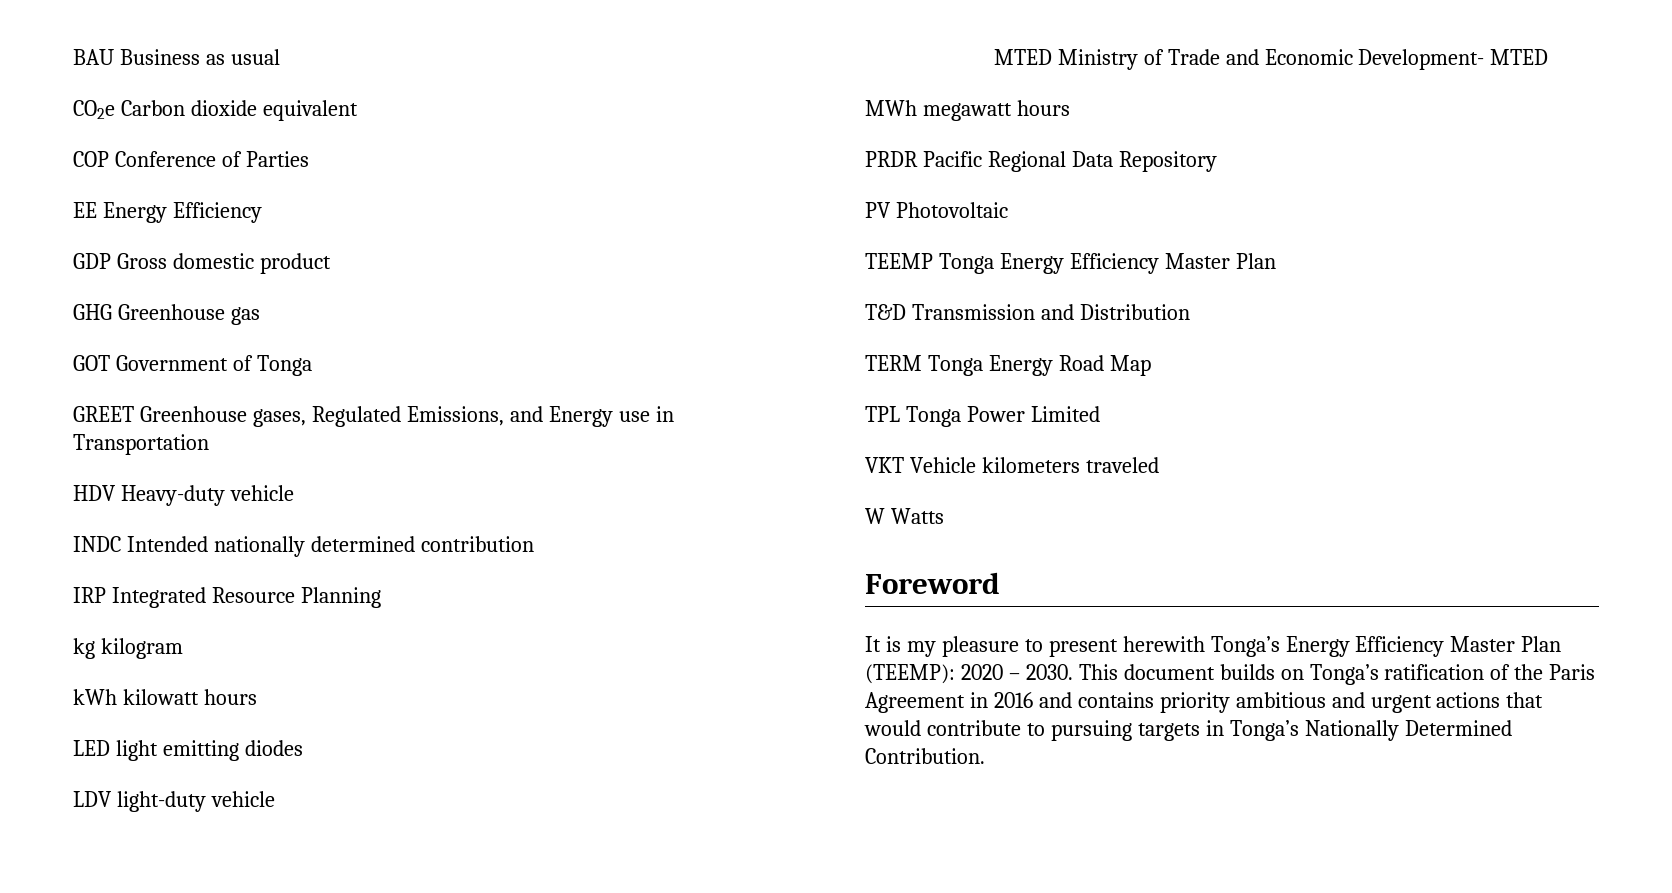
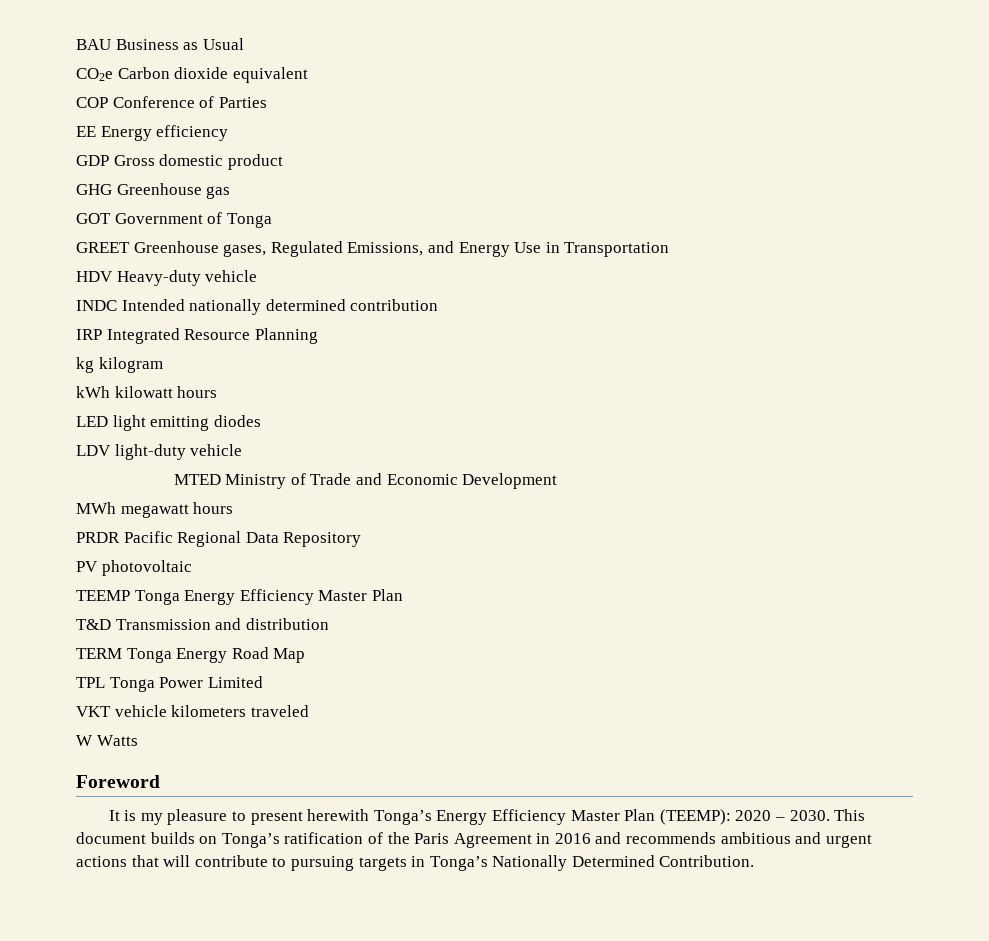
- BAU Business as usual
+ BAU Business as Usual
- EE Energy Efficiency
+ EE Energy efficiency
- GREET Greenhouse gases, Regulated Emissions, and Energy use in Transportation
+ GREET Greenhouse gases, Regulated Emissions, and Energy Use in Transportation
- MTED Ministry of Trade and Economic Development- MTED
+ MTED Ministry of Trade and Economic Development
- PV Photovoltaic
+ PV photovoltaic
- T&D Transmission and Distribution
+ T&D Transmission and distribution
- VKT Vehicle kilometers traveled
+ VKT vehicle kilometers traveled
- This document builds on Tonga’s ratification of the Paris Agreement in 2016 and contains priority ambitious and urgent actions that would contribute to pursuing targets in Tonga’s Nationally Determined Contribution.
+ This document builds on Tonga’s ratification of the Paris Agreement in 2016 and recommends ambitious and urgent actions that will contribute to pursuing targets in Tonga’s Nationally Determined Contribution.

